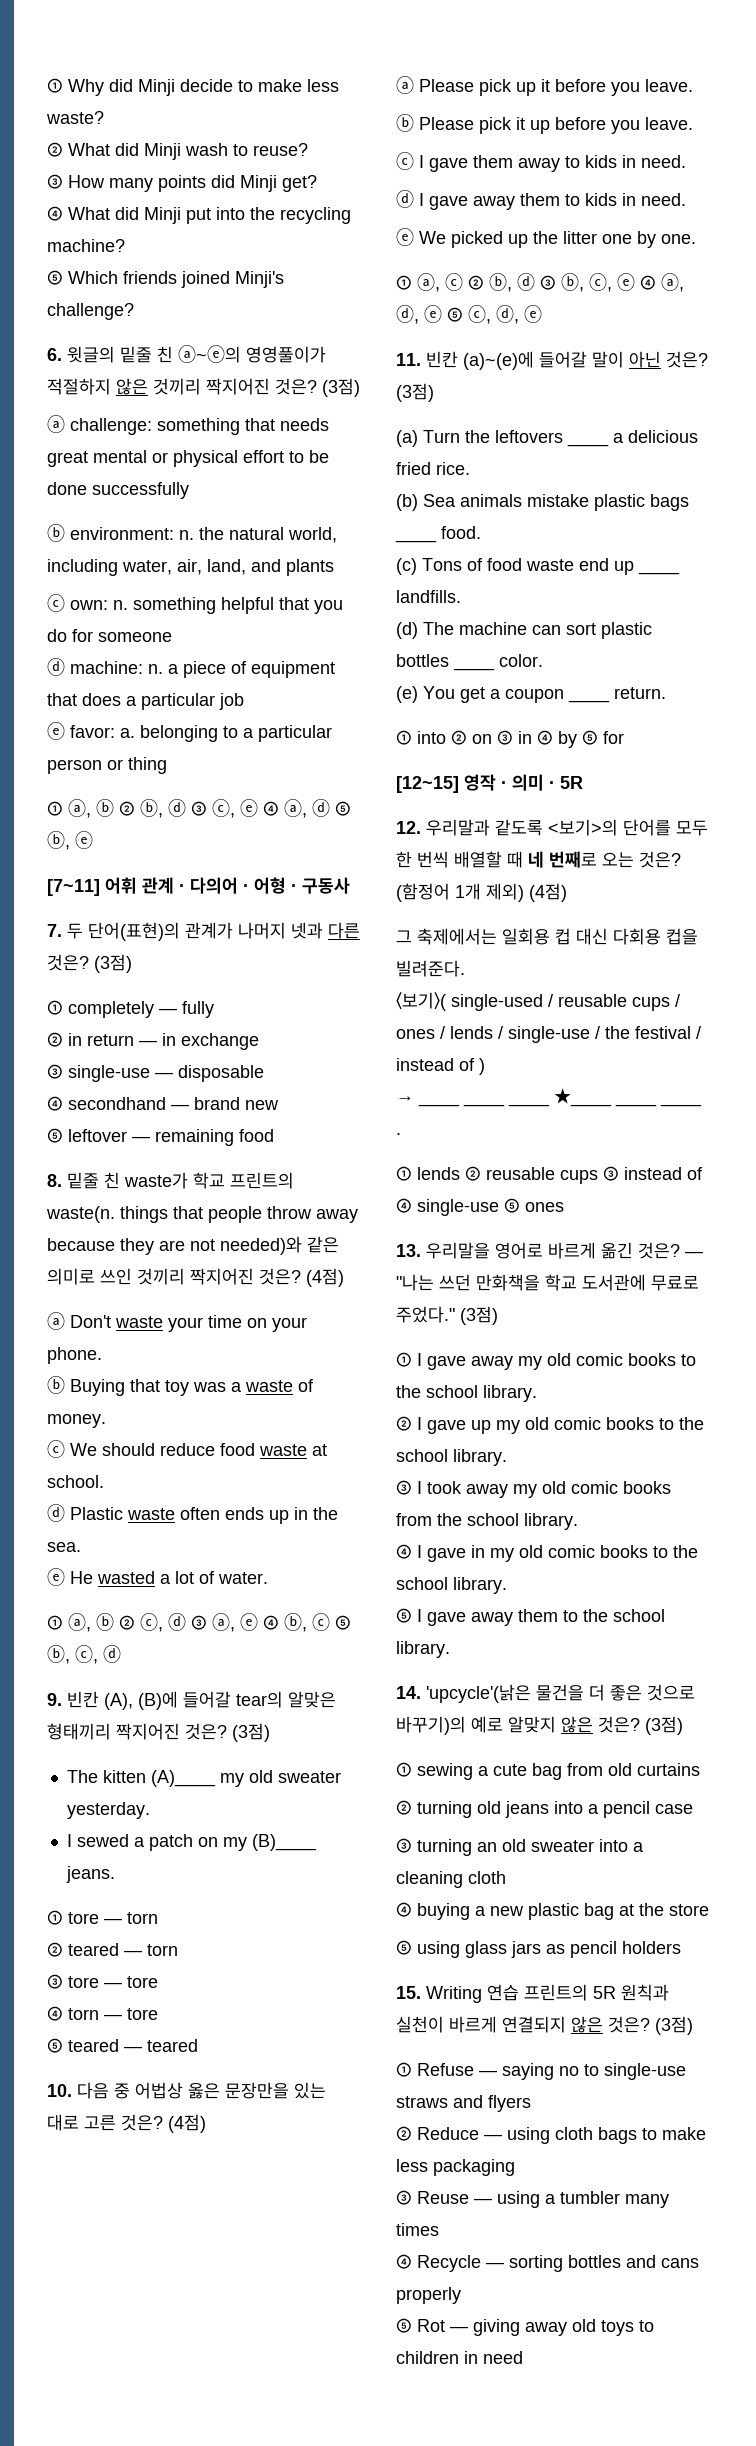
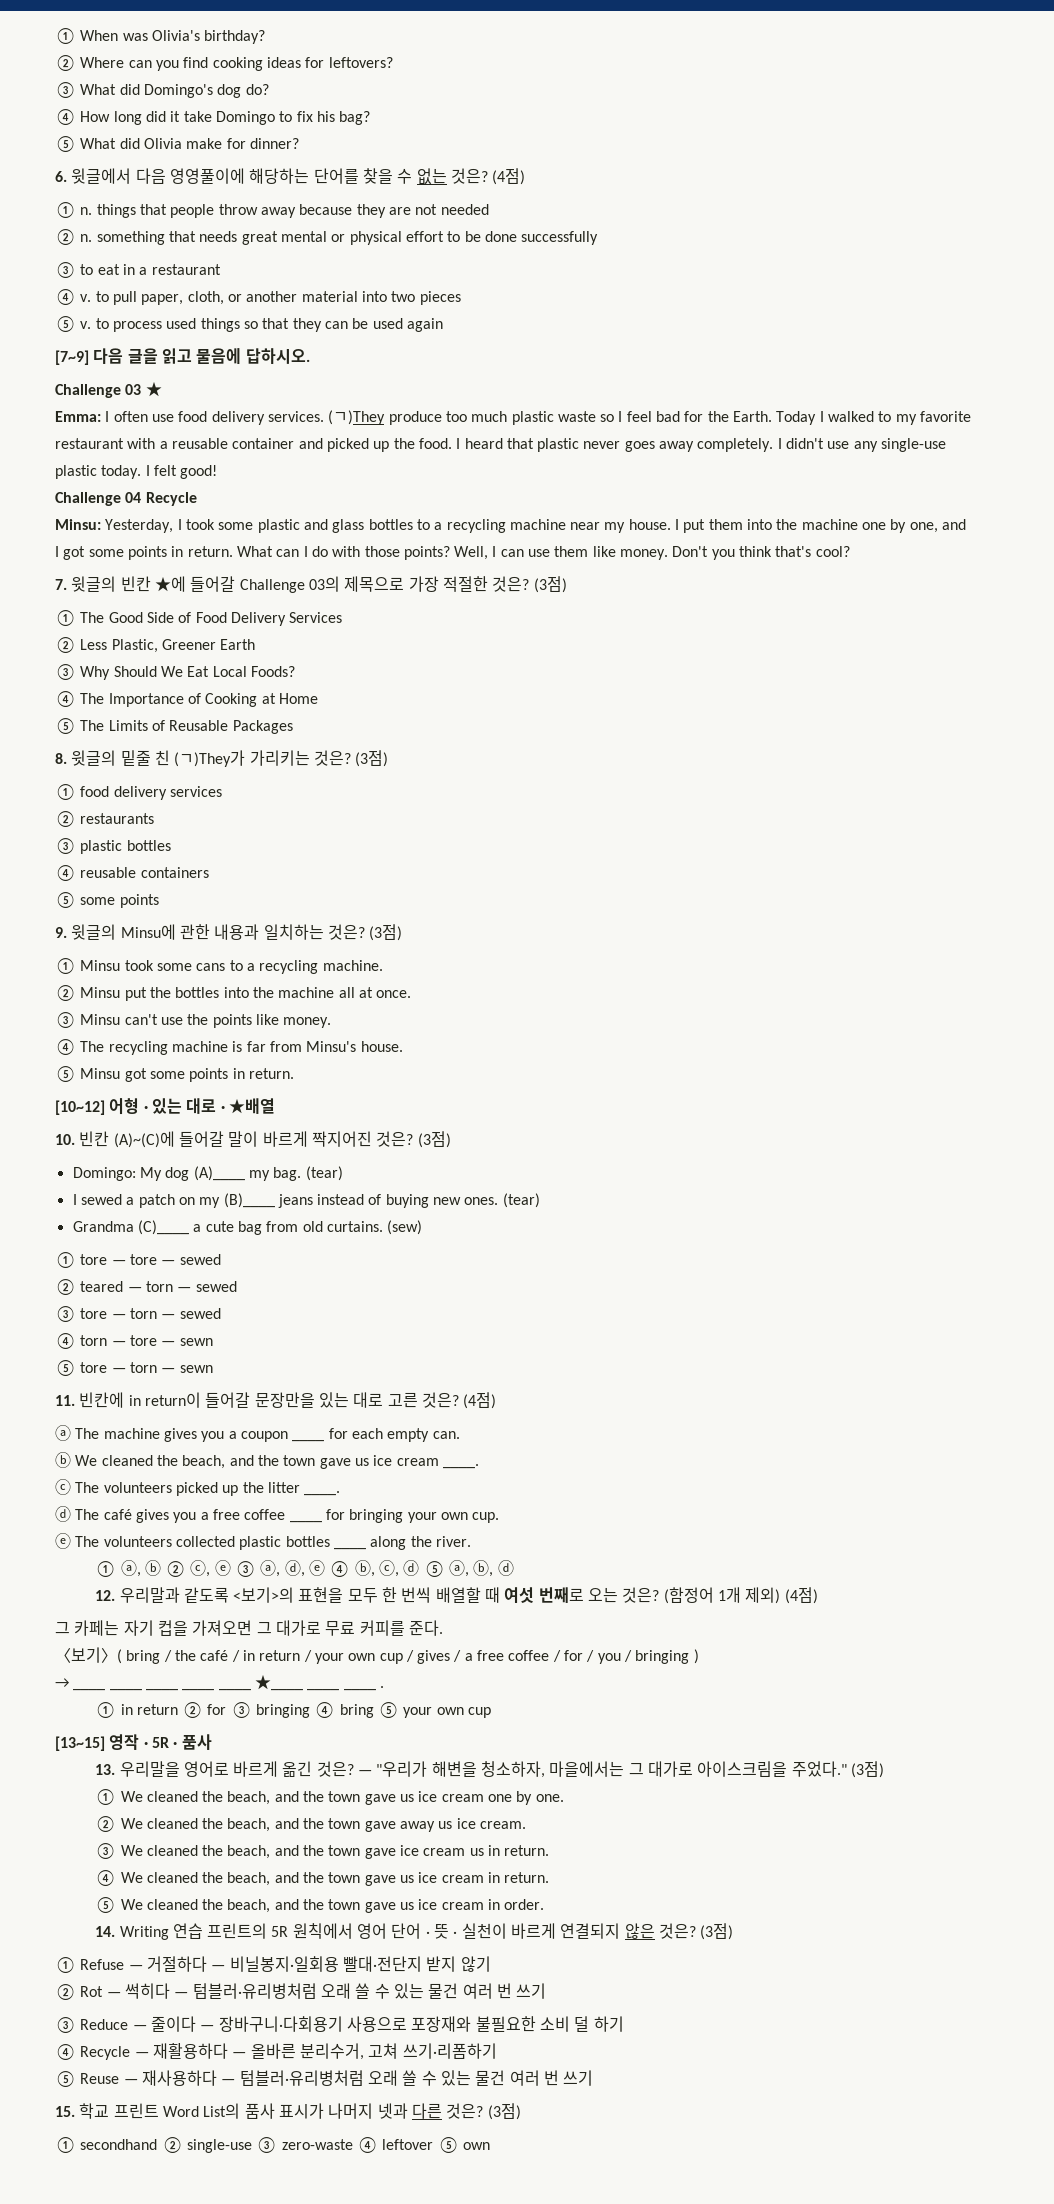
- ① Why did Minji decide to make less waste?
- ② What did Minji wash to reuse?
- ③ How many points did Minji get?
- ④ What did Minji put into the recycling machine?
- ⑤ Which friends joined Minji's challenge?
- 6. 윗글의 밑줄 친 ⓐ~ⓔ의 영영풀이가 적절하지 않은 것끼리 짝지어진 것은? (3점)
- ⓐ challenge: something that needs great mental or physical effort to be done successfully
+ ① When was Olivia's birthday?
+ ② Where can you find cooking ideas for leftovers?
+ ③ What did Domingo's dog do?
+ ④ How long did it take Domingo to fix his bag?
+ ⑤ What did Olivia make for dinner?
+ 6. 윗글에서 다음 영영풀이에 해당하는 단어를 찾을 수 없는 것은? (4점)
+ ① n. things that people throw away because they are not needed
+ ② n. something that needs great mental or physical effort to be done successfully
- ⓑ environment: n. the natural world, including water, air, land, and plants
- ⓒ own: n. something helpful that you do for someone
- ⓓ machine: n. a piece of equipment that does a particular job
- ⓔ favor: a. belonging to a particular person or thing
- ① ⓐ, ⓑ ② ⓑ, ⓓ ③ ⓒ, ⓔ ④ ⓐ, ⓓ ⑤ ⓑ, ⓔ
- [7~11] 어휘 관계 · 다의어 · 어형 · 구동사
- 7. 두 단어(표현)의 관계가 나머지 넷과 다른 것은? (3점)
- ① completely — fully
- ② in return — in exchange
- ③ single-use — disposable
- ④ secondhand — brand new
- ⑤ leftover — remaining food
+ ③ to eat in a restaurant
+ ④ v. to pull paper, cloth, or another material into two pieces
+ ⑤ v. to process used things so that they can be used again
+ [7~9] 다음 글을 읽고 물음에 답하시오.
+ Challenge 03 ★
+ Emma: I often use food delivery services. (ㄱ)They produce too much plastic waste so I feel bad for the Earth. Today I walked to my favorite restaurant with a reusable container and picked up the food. I heard that plastic never goes away completely. I didn't use any single-use plastic today. I felt good!
+ Challenge 04 Recycle
+ Minsu: Yesterday, I took some plastic and glass bottles to a recycling machine near my house. I put them into the machine one by one, and I got some points in return. What can I do with those points? Well, I can use them like money. Don't you think that's cool?
+ 7. 윗글의 빈칸 ★에 들어갈 Challenge 03의 제목으로 가장 적절한 것은? (3점)
+ ① The Good Side of Food Delivery Services
+ ② Less Plastic, Greener Earth
+ ③ Why Should We Eat Local Foods?
+ ④ The Importance of Cooking at Home
+ ⑤ The Limits of Reusable Packages
- 8. 밑줄 친 waste가 학교 프린트의 waste(n. things that people throw away because they are not needed)와 같은 의미로 쓰인 것끼리 짝지어진 것은? (4점)
- ⓐ Don't waste your time on your phone.
- ⓑ Buying that toy was a waste of money.
- ⓒ We should reduce food waste at school.
- ⓓ Plastic waste often ends up in the sea.
- ⓔ He wasted a lot of water.
- ① ⓐ, ⓑ ② ⓒ, ⓓ ③ ⓐ, ⓔ ④ ⓑ, ⓒ ⑤ ⓑ, ⓒ, ⓓ
- 9. 빈칸 (A), (B)에 들어갈 tear의 알맞은 형태끼리 짝지어진 것은? (3점)
- The kitten (A)____ my old sweater yesterday.
+ 8. 윗글의 밑줄 친 (ㄱ)They가 가리키는 것은? (3점)
+ ① food delivery services
+ ② restaurants
+ ③ plastic bottles
+ ④ reusable containers
+ ⑤ some points
+ 9. 윗글의 Minsu에 관한 내용과 일치하는 것은? (3점)
+ ① Minsu took some cans to a recycling machine.
+ ② Minsu put the bottles into the machine all at once.
+ ③ Minsu can't use the points like money.
+ ④ The recycling machine is far from Minsu's house.
+ ⑤ Minsu got some points in return.
+ [10~12] 어형 · 있는 대로 · ★배열
+ 10. 빈칸 (A)~(C)에 들어갈 말이 바르게 짝지어진 것은? (3점)
+ Domingo: My dog (A)____ my bag. (tear)
- I sewed a patch on my (B)____ jeans.
+ I sewed a patch on my (B)____ jeans instead of buying new ones. (tear)
+ Grandma (C)____ a cute bag from old curtains. (sew)
- ① tore — torn
+ ① tore — tore — sewed
- ② teared — torn
+ ② teared — torn — sewed
- ③ tore — tore
+ ③ tore — torn — sewed
- ④ torn — tore
- ⑤ teared — teared
- 10. 다음 중 어법상 옳은 문장만을 있는 대로 고른 것은?
+ ④ torn — tore — sewn
+ ⑤ tore — torn — sewn
+ 11. 빈칸에 in return이 들어갈 문장만을 있는 대로 고른 것은?
- ⓐ Please pick up it before you leave.
- ⓑ Please pick it up before you leave.
- ⓒ I gave them away to kids in need.
- ⓓ I gave away them to kids in need.
- ⓔ We picked up the litter one by one.
- ① ⓐ, ⓒ ② ⓑ, ⓓ ③ ⓑ, ⓒ, ⓔ ④ ⓐ, ⓓ, ⓔ ⑤ ⓒ, ⓓ, ⓔ
- 11. 빈칸 (a)~(e)에 들어갈 말이 아닌 것은? (3점)
- (a) Turn the leftovers ____ a delicious fried rice.
- (b) Sea animals mistake plastic bags ____ food.
- (c) Tons of food waste end up ____ landfills.
- (d) The machine can sort plastic bottles ____ color.
- (e) You get a coupon ____ return.
- ① into ② on ③ in ④ by ⑤ for
- [12~15] 영작 · 의미 · 5R
+ ⓐ The machine gives you a coupon ____ for each empty can.
+ ⓑ We cleaned the beach, and the town gave us ice cream ____.
+ ⓒ The volunteers picked up the litter ____.
+ ⓓ The café gives you a free coffee ____ for bringing your own cup.
+ ⓔ The volunteers collected plastic bottles ____ along the river.
+ ① ⓐ, ⓑ ② ⓒ, ⓔ ③ ⓐ, ⓓ, ⓔ ④ ⓑ, ⓒ, ⓓ ⑤ ⓐ, ⓑ, ⓓ
- 12. 우리말과 같도록 <보기>의 단어를 모두 한 번씩 배열할 때 네 번째로 오는 것은?
+ 12. 우리말과 같도록 <보기>의 표현을 모두 한 번씩 배열할 때 여섯 번째로 오는 것은?
- 그 축제에서는 일회용 컵 대신 다회용 컵을 빌려준다.
- 〈보기〉( single-used / reusable cups / ones / lends / single-use / the festival / instead of )
+ 그 카페는 자기 컵을 가져오면 그 대가로 무료 커피를 준다.
+ 〈보기〉( bring / the café / in return / your own cup / gives / a free coffee / for / you / bringing )
- → ____ ____ ____ ★____ ____ ____ .
+ → ____ ____ ____ ____ ____ ★____ ____ ____ .
- ① lends ② reusable cups ③ instead of ④ single-use ⑤ ones
+ ① in return ② for ③ bringing ④ bring ⑤ your own cup
+ [13~15] 영작 · 5R · 품사
- — "나는 쓰던 만화책을 학교 도서관에 무료로 주었다." (3점)
- ① I gave away my old comic books to the school library.
- ② I gave up my old comic books to the school library.
- ③ I took away my old comic books from the school library.
- ④ I gave in my old comic books to the school library.
- ⑤ I gave away them to the school library.
- 14. 'upcycle'(낡은 물건을 더 좋은 것으로 바꾸기)의 예로 알맞지 않은 것은? (3점)
- ① sewing a cute bag from old curtains
- ② turning old jeans into a pencil case
- ③ turning an old sweater into a cleaning cloth
- ④ buying a new plastic bag at the store
- ⑤ using glass jars as pencil holders
- 15. Writing 연습 프린트의 5R 원칙과 실천이 바르게 연결되지 않은 것은?
+ — "우리가 해변을 청소하자, 마을에서는 그 대가로 아이스크림을 주었다." (3점)
+ ① We cleaned the beach, and the town gave us ice cream one by one.
+ ② We cleaned the beach, and the town gave away us ice cream.
+ ③ We cleaned the beach, and the town gave ice cream us in return.
+ ④ We cleaned the beach, and the town gave us ice cream in return.
+ ⑤ We cleaned the beach, and the town gave us ice cream in order.
+ 14. Writing 연습 프린트의 5R 원칙에서 영어 단어 · 뜻 · 실천이 바르게 연결되지 않은 것은?
- ① Refuse — saying no to single-use straws and flyers
- ② Reduce — using cloth bags to make less packaging
- ③ Reuse — using a tumbler many times
- ④ Recycle — sorting bottles and cans properly
- ⑤ Rot — giving away old toys to children in need
+ ① Refuse — 거절하다 — 비닐봉지·일회용 빨대·전단지 받지 않기
+ ② Rot — 썩히다 — 텀블러·유리병처럼 오래 쓸 수 있는 물건 여러 번 쓰기
+ ③ Reduce — 줄이다 — 장바구니·다회용기 사용으로 포장재와 불필요한 소비 덜 하기
+ ④ Recycle — 재활용하다 — 올바른 분리수거, 고쳐 쓰기·리폼하기
+ ⑤ Reuse — 재사용하다 — 텀블러·유리병처럼 오래 쓸 수 있는 물건 여러 번 쓰기
+ 15. 학교 프린트 Word List의 품사 표시가 나머지 넷과 다른 것은? (3점)
+ ① secondhand ② single-use ③ zero-waste ④ leftover ⑤ own

